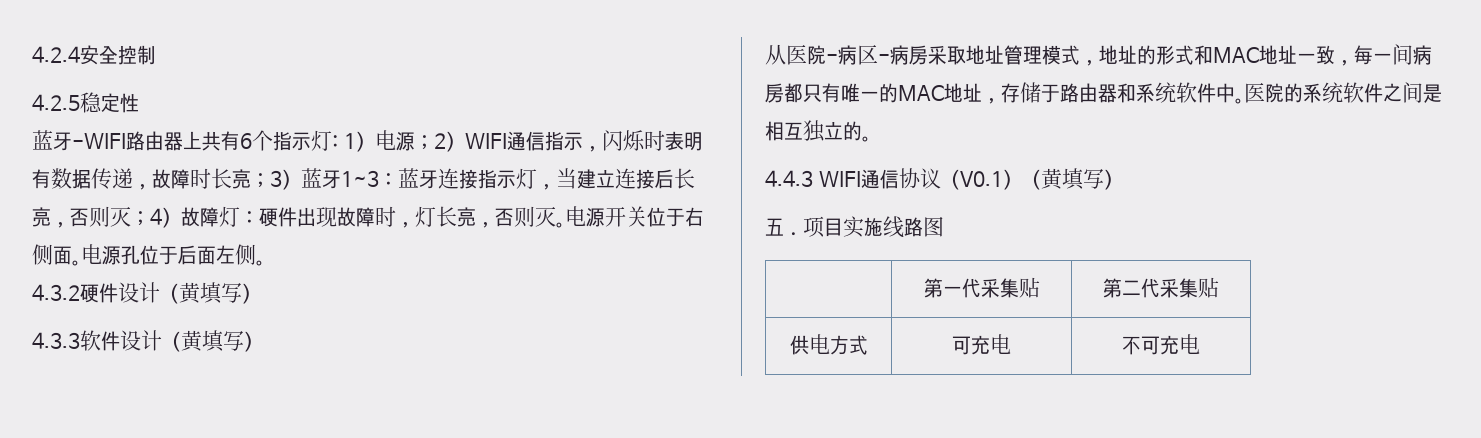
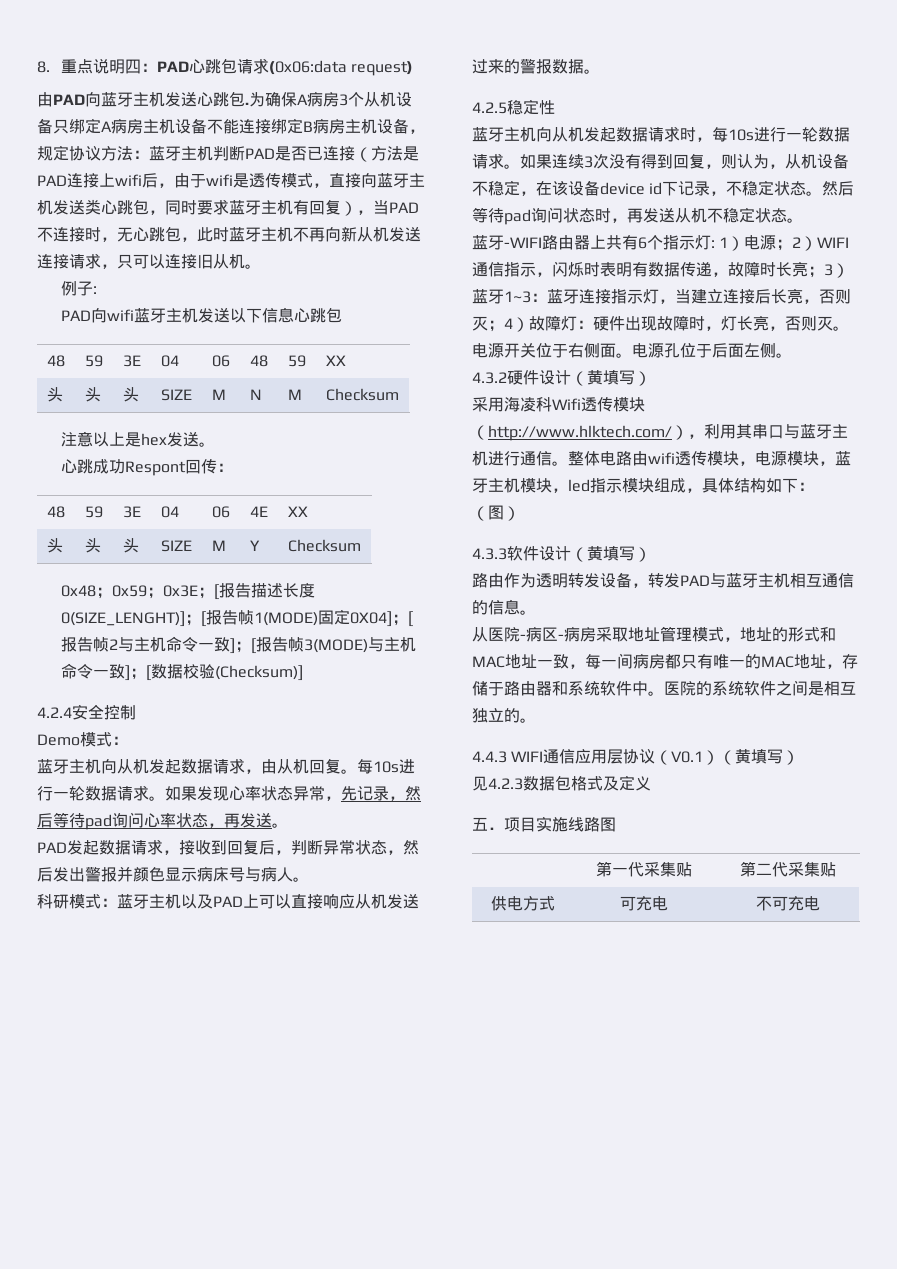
+ 8.重点说明四：PAD心跳包请求(0x06:data request)
+ 由PAD向蓝牙主机发送心跳包.为确保A病房3个从机设备只绑定A病房主机设备不能连接绑定B病房主机设备，规定协议方法：蓝牙主机判断PAD是否已连接（方法是PAD连接上wifi后，由于wifi是透传模式，直接向蓝牙主机发送类心跳包，同时要求蓝牙主机有回复），当PAD不连接时，无心跳包，此时蓝牙主机不再向新从机发送连接请求，只可以连接旧从机。
+ 例子:
+ PAD向wifi蓝牙主机发送以下信息心跳包
+ 48 | 59 | 3E | 04 | 06 | 48 | 59 | XX
+ 头 | 头 | 头 | SIZE | M | N | M | Checksum
+ 注意以上是hex发送。
+ 心跳成功Respont回传：
+ 48 | 59 | 3E | 04 | 06 | 4E | XX
+ 头 | 头 | 头 | SIZE | M | Y | Checksum
+ 0x48；0x59；0x3E；[报告描述长度0(SIZE_LENGHT)]；[报告帧1(MODE)固定0X04]；[报告帧2与主机命令一致]；[报告帧3(MODE)与主机命令一致]；[数据校验(Checksum)]
  4.2.4安全控制
+ Demo模式：
+ 蓝牙主机向从机发起数据请求，由从机回复。每10s进行一轮数据请求。如果发现心率状态异常，先记录，然后等待pad询问心率状态，再发送。
+ PAD发起数据请求，接收到回复后，判断异常状态，然后发出警报并颜色显示病床号与病人。
+ 科研模式：蓝牙主机以及PAD上可以直接响应从机发送过来的警报数据。
  4.2.5稳定性
+ 蓝牙主机向从机发起数据请求时，每10s进行一轮数据请求。如果连续3次没有得到回复，则认为，从机设备不稳定，在该设备device id下记录，不稳定状态。然后等待pad询问状态时，再发送从机不稳定状态。
+ 采用海凌科Wifi透传模块（http://www.hlktech.com/），利用其串口与蓝牙主机进行通信。整体电路由wifi透传模块，电源模块，蓝牙主机模块，led指示模块组成，具体结构如下：（图）
+ 路由作为透明转发设备，转发PAD与蓝牙主机相互通信的信息。
- 4.4.3 WIFI通信协议（V0.1）（黄填写）
+ 4.4.3 WIFI通信应用层协议（V0.1）（黄填写）
+ 见4.2.3数据包格式及定义

